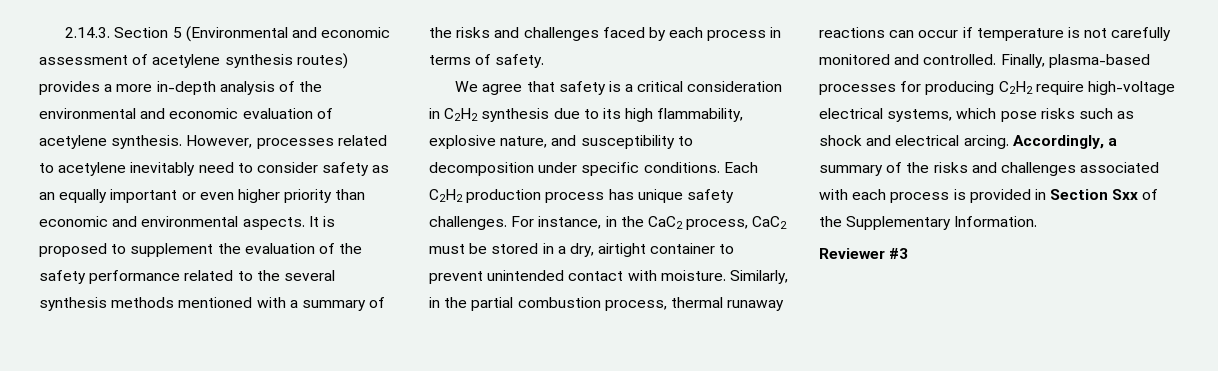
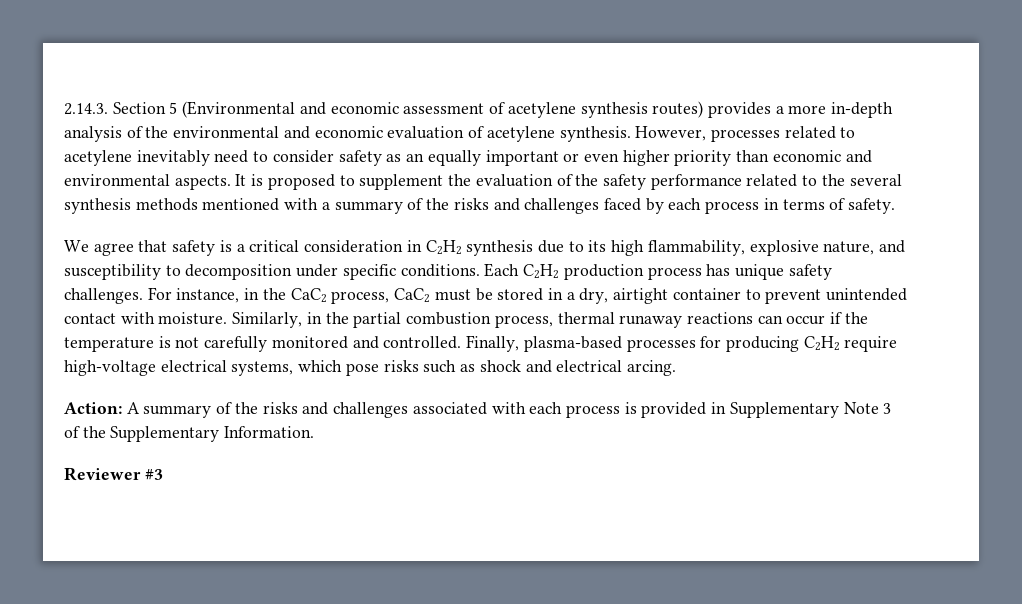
- Similarly, in the partial combustion process, thermal runaway reactions can occur if temperature is not carefully monitored and controlled.
+ Similarly, in the partial combustion process, thermal runaway reactions can occur if the temperature is not carefully monitored and controlled.
- Finally, plasma-based processes for producing C2H2 require high-voltage electrical systems, which pose risks such as shock and electrical arcing. Accordingly, a summary of the risks and challenges associated with each process is provided in Section Sxx of the Supplementary Information.
+ Finally, plasma-based processes for producing C2H2 require high-voltage electrical systems, which pose risks such as shock and electrical arcing.
+ Action: A summary of the risks and challenges associated with each process is provided in Supplementary Note 3 of the Supplementary Information.

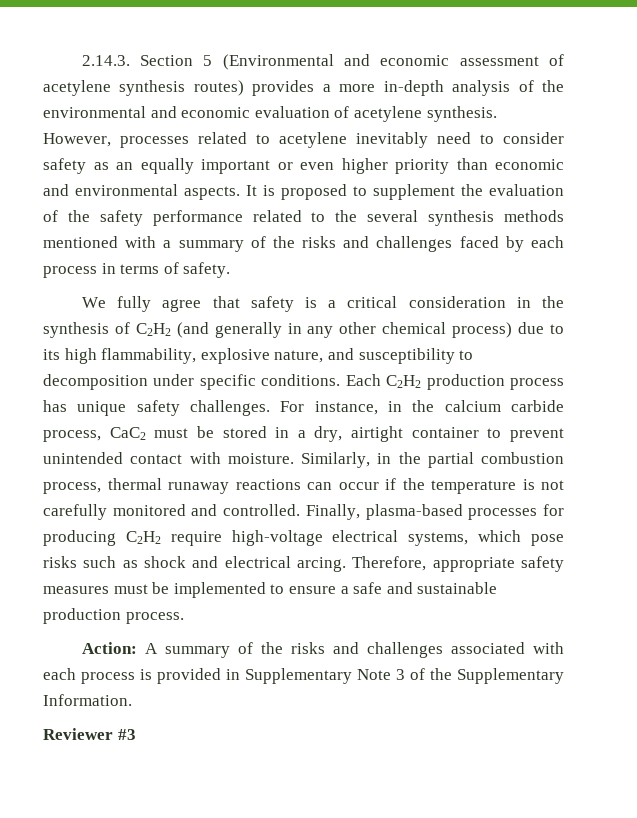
- We agree that safety is a critical consideration in C2H2 synthesis due to its high flammability, explosive nature, and susceptibility to decomposition under specific conditions.
+ We fully agree that safety is a critical consideration in the synthesis of C2H2 (and generally in any other chemical process) due to its high flammability, explosive nature, and susceptibility to decomposition under specific conditions.
- For instance, in the CaC2 process, CaC2 must be stored in a dry, airtight container to prevent unintended contact with moisture.
+ For instance, in the calcium carbide process, CaC2 must be stored in a dry, airtight container to prevent unintended contact with moisture.
+ Therefore, appropriate safety measures must be implemented to ensure a safe and sustainable production process.

